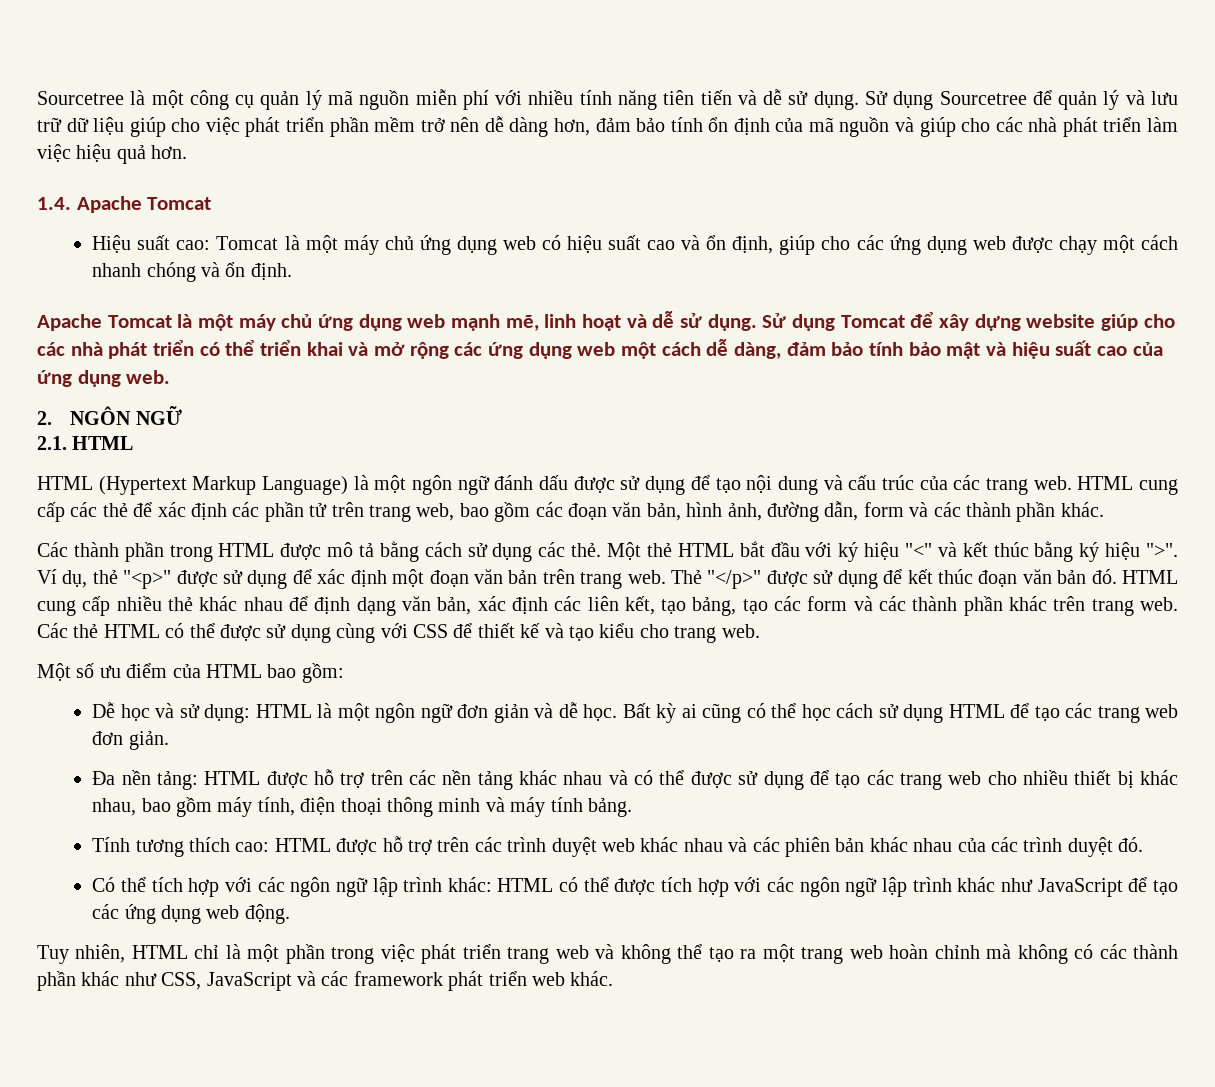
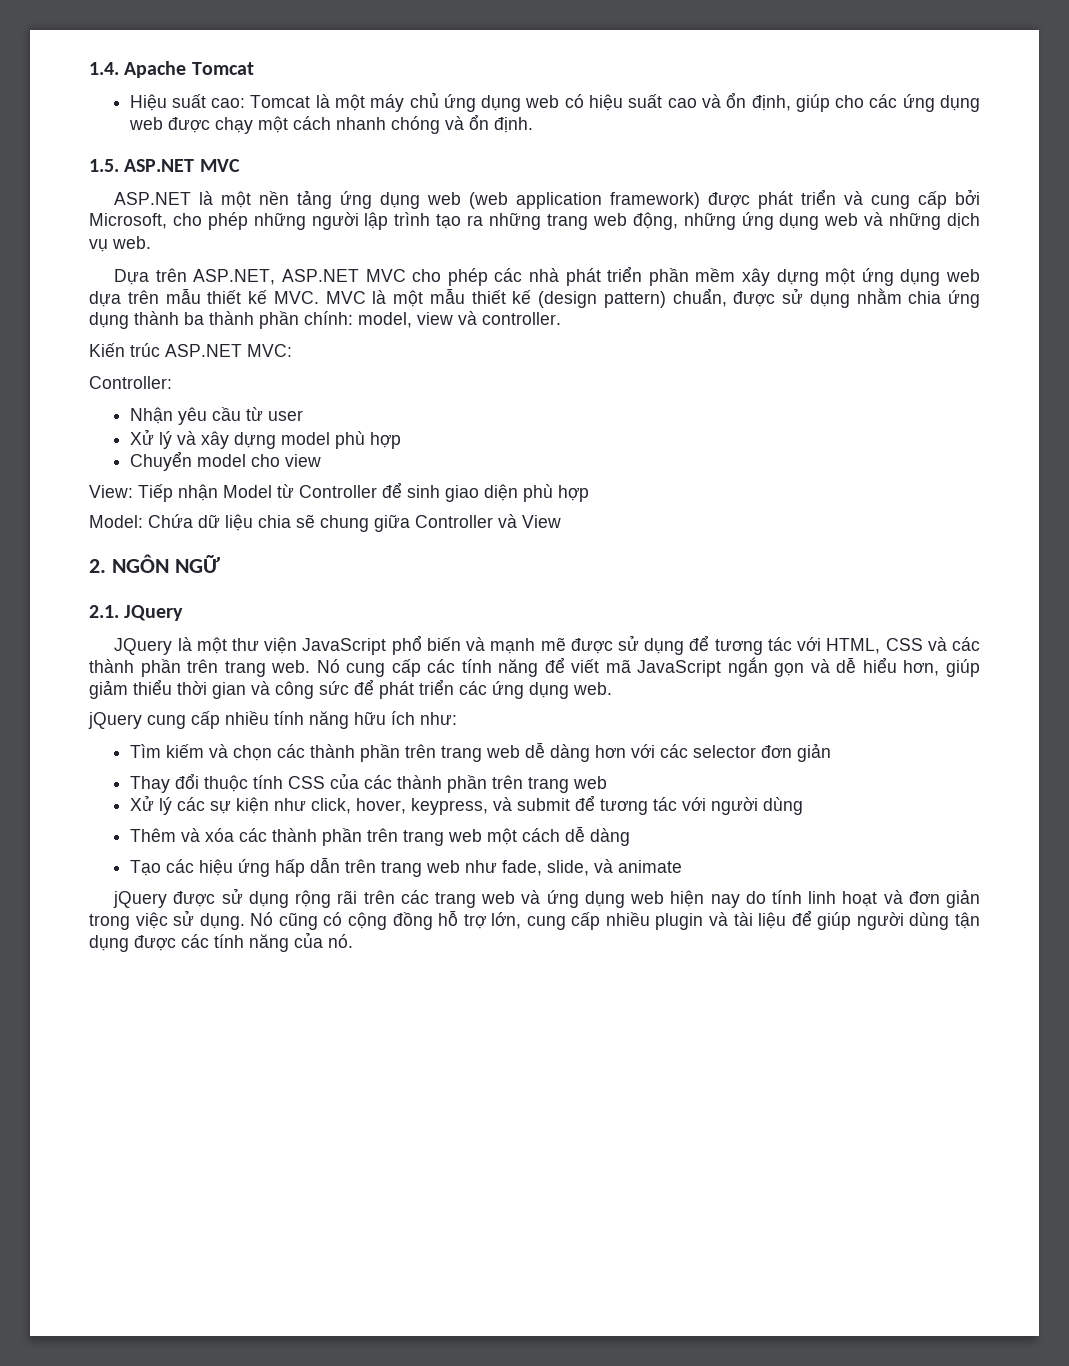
- Sourcetree là một công cụ quản lý mã nguồn miễn phí với nhiều tính năng tiên tiến và dễ sử dụng. Sử dụng Sourcetree để quản lý và lưu trữ dữ liệu giúp cho việc phát triển phần mềm trở nên dễ dàng hơn, đảm bảo tính ổn định của mã nguồn và giúp cho các nhà phát triển làm việc hiệu quả hơn.
- Apache Tomcat là một máy chủ ứng dụng web mạnh mẽ, linh hoạt và dễ sử dụng. Sử dụng Tomcat để xây dựng website giúp cho các nhà phát triển có thể triển khai và mở rộng các ứng dụng web một cách dễ dàng, đảm bảo tính bảo mật và hiệu suất cao của ứng dụng web.
+ 1.5. ASP.NET MVC
+ ASP.NET là một nền tảng ứng dụng web (web application framework) được phát triển và cung cấp bởi Microsoft, cho phép những người lập trình tạo ra những trang web động, những ứng dụng web và những dịch vụ web.
+ Dựa trên ASP.NET, ASP.NET MVC cho phép các nhà phát triển phần mềm xây dựng một ứng dụng web dựa trên mẫu thiết kế MVC. MVC là một mẫu thiết kế (design pattern) chuẩn, được sử dụng nhằm chia ứng dụng thành ba thành phần chính: model, view và controller.
+ Kiến trúc ASP.NET MVC:
+ Controller:
+ Nhận yêu cầu từ user
+ Xử lý và xây dựng model phù hợp
+ Chuyển model cho view
+ View: Tiếp nhận Model từ Controller để sinh giao diện phù hợp
+ Model: Chứa dữ liệu chia sẽ chung giữa Controller và View
  2. NGÔN NGỮ
- 2.1. HTML
- HTML (Hypertext Markup Language) là một ngôn ngữ đánh dấu được sử dụng để tạo nội dung và cấu trúc của các trang web. HTML cung cấp các thẻ để xác định các phần tử trên trang web, bao gồm các đoạn văn bản, hình ảnh, đường dẫn, form và các thành phần khác.
- Các thành phần trong HTML được mô tả bằng cách sử dụng các thẻ. Một thẻ HTML bắt đầu với ký hiệu "<" và kết thúc bằng ký hiệu ">". Ví dụ, thẻ "<p>" được sử dụng để xác định một đoạn văn bản trên trang web. Thẻ "</p>" được sử dụng để kết thúc đoạn văn bản đó. HTML cung cấp nhiều thẻ khác nhau để định dạng văn bản, xác định các liên kết, tạo bảng, tạo các form và các thành phần khác trên trang web. Các thẻ HTML có thể được sử dụng cùng với CSS để thiết kế và tạo kiểu cho trang web.
- Một số ưu điểm của HTML bao gồm:
- Dễ học và sử dụng: HTML là một ngôn ngữ đơn giản và dễ học. Bất kỳ ai cũng có thể học cách sử dụng HTML để tạo các trang web đơn giản.
- Đa nền tảng: HTML được hỗ trợ trên các nền tảng khác nhau và có thể được sử dụng để tạo các trang web cho nhiều thiết bị khác nhau, bao gồm máy tính, điện thoại thông minh và máy tính bảng.
- Tính tương thích cao: HTML được hỗ trợ trên các trình duyệt web khác nhau và các phiên bản khác nhau của các trình duyệt đó.
- Có thể tích hợp với các ngôn ngữ lập trình khác: HTML có thể được tích hợp với các ngôn ngữ lập trình khác như JavaScript để tạo các ứng dụng web động.
- Tuy nhiên, HTML chỉ là một phần trong việc phát triển trang web và không thể tạo ra một trang web hoàn chỉnh mà không có các thành phần khác như CSS, JavaScript và các framework phát triển web khác.
+ 2.1. JQuery
+ JQuery là một thư viện JavaScript phổ biến và mạnh mẽ được sử dụng để tương tác với HTML, CSS và các thành phần trên trang web. Nó cung cấp các tính năng để viết mã JavaScript ngắn gọn và dễ hiểu hơn, giúp giảm thiểu thời gian và công sức để phát triển các ứng dụng web.
+ jQuery cung cấp nhiều tính năng hữu ích như:
+ Tìm kiếm và chọn các thành phần trên trang web dễ dàng hơn với các selector đơn giản
+ Thay đổi thuộc tính CSS của các thành phần trên trang web
+ Xử lý các sự kiện như click, hover, keypress, và submit để tương tác với người dùng
+ Thêm và xóa các thành phần trên trang web một cách dễ dàng
+ Tạo các hiệu ứng hấp dẫn trên trang web như fade, slide, và animate
+ jQuery được sử dụng rộng rãi trên các trang web và ứng dụng web hiện nay do tính linh hoạt và đơn giản trong việc sử dụng. Nó cũng có cộng đồng hỗ trợ lớn, cung cấp nhiều plugin và tài liệu để giúp người dùng tận dụng được các tính năng của nó.

